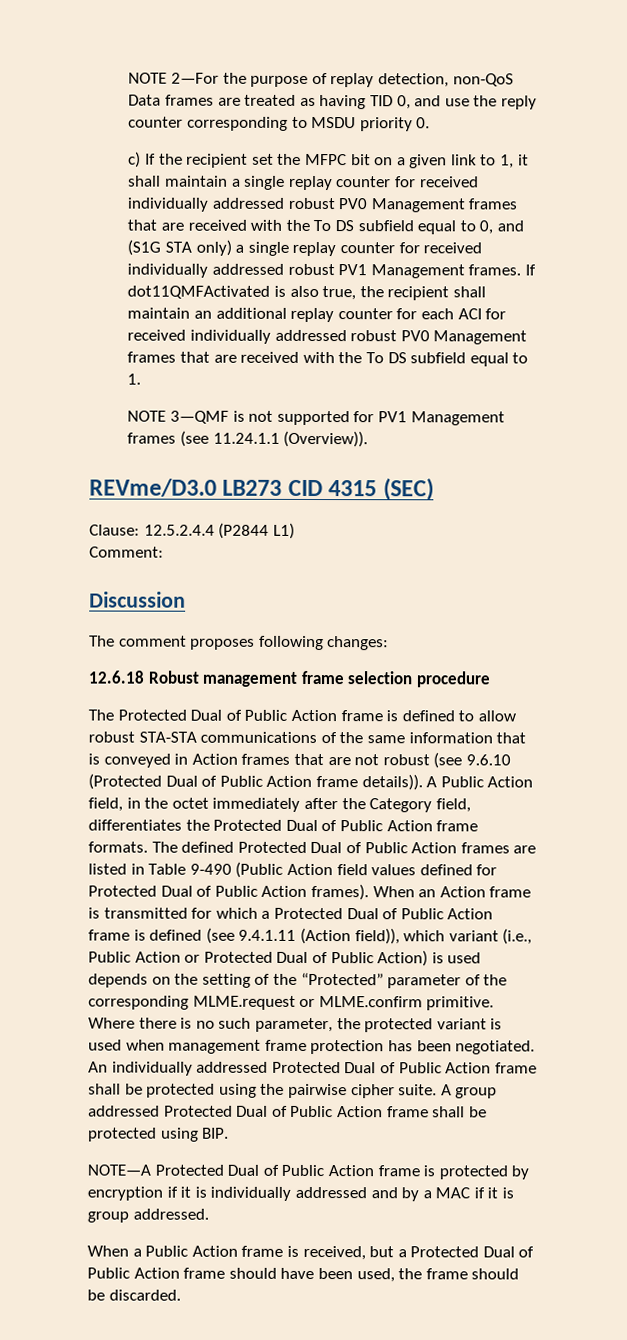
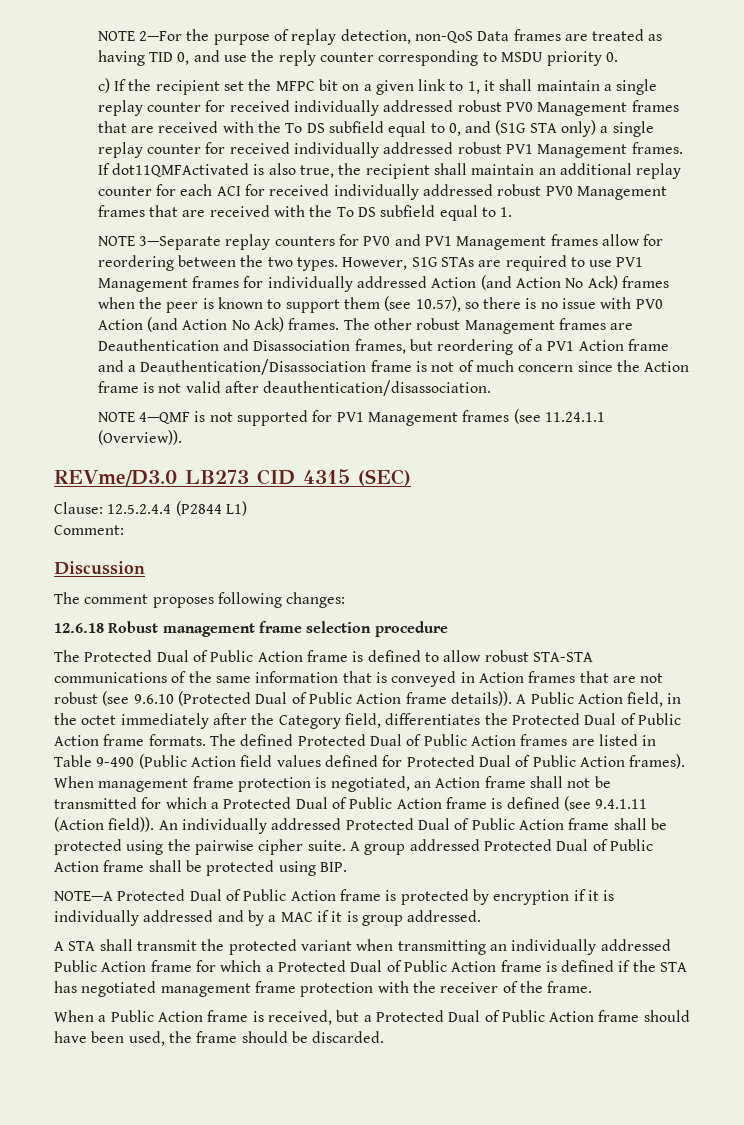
- NOTE 3—QMF is not supported for PV1 Management frames (see 11.24.1.1 (Overview)).
+ NOTE 3—Separate replay counters for PV0 and PV1 Management frames allow for reordering between the two types. However, S1G STAs are required to use PV1 Management frames for individually addressed Action (and Action No Ack) frames when the peer is known to support them (see 10.57), so there is no issue with PV0 Action (and Action No Ack) frames. The other robust Management frames are Deauthentication and Disassociation frames, but reordering of a PV1 Action frame and a Deauthentication/Disassociation frame is not of much concern since the Action frame is not valid after deauthentication/disassociation.
+ NOTE 4—QMF is not supported for PV1 Management frames (see 11.24.1.1 (Overview)).
- When an Action frame is transmitted for which a Protected Dual of Public Action frame is defined (see 9.4.1.11 (Action field)), which variant (i.e., Public Action or Protected Dual of Public Action) is used depends on the setting of the “Protected” parameter of the corresponding MLME.request or MLME.confirm primitive. Where there is no such parameter, the protected variant is used when management frame protection has been negotiated.
+ When management frame protection is negotiated, an Action frame shall not be transmitted for which a Protected Dual of Public Action frame is defined (see 9.4.1.11 (Action field)).
+ A STA shall transmit the protected variant when transmitting an individually addressed Public Action frame for which a Protected Dual of Public Action frame is defined if the STA has negotiated management frame protection with the receiver of the frame.

